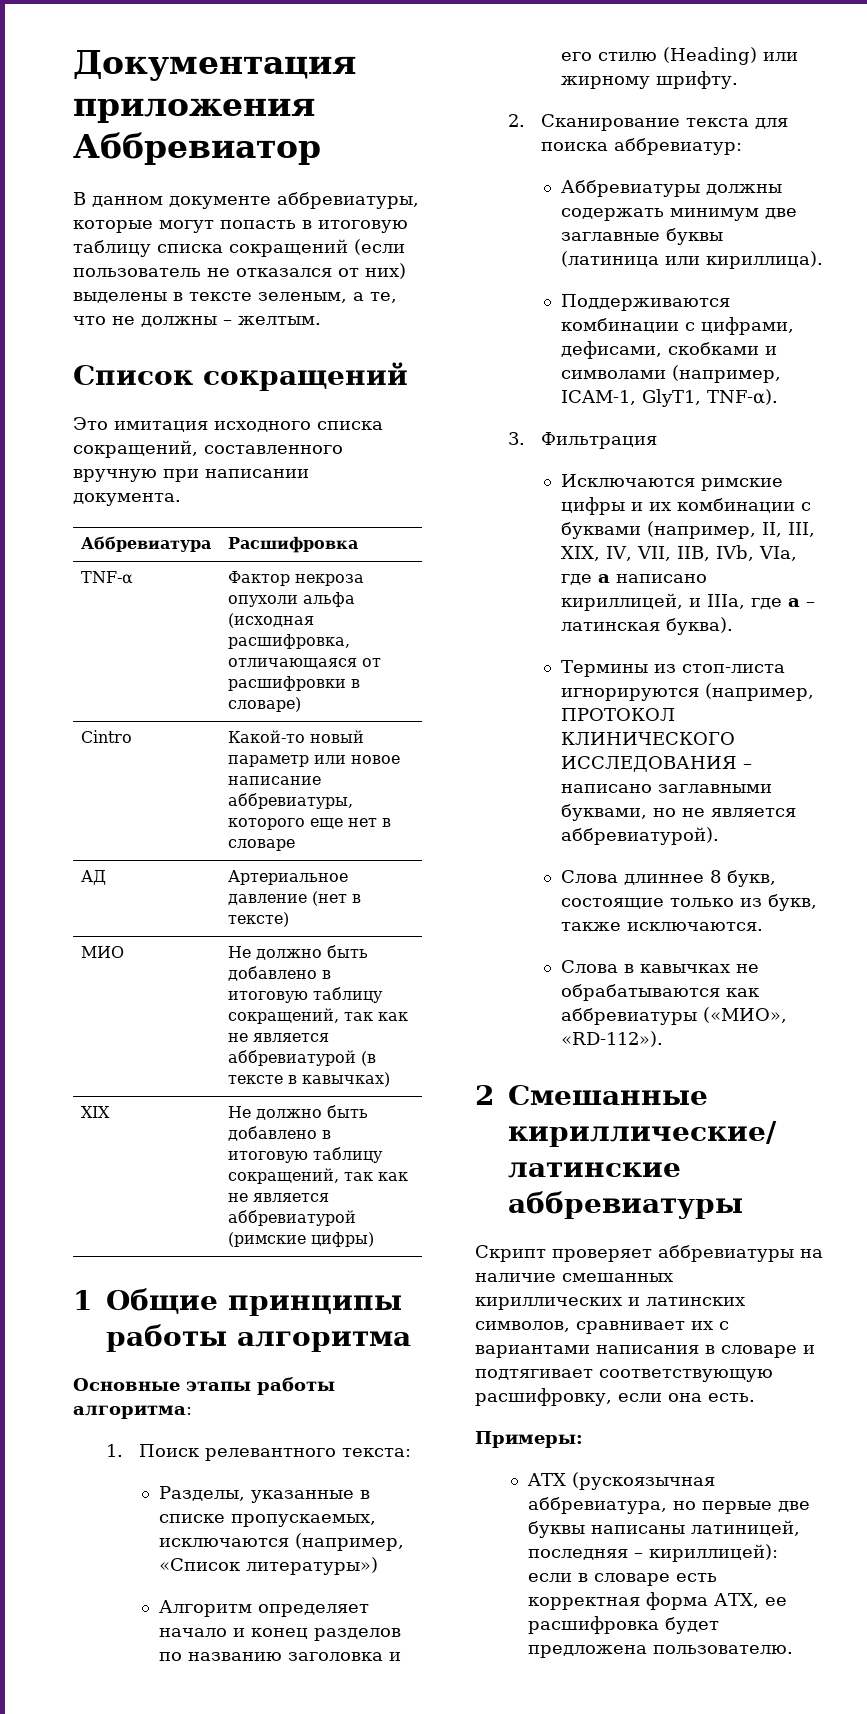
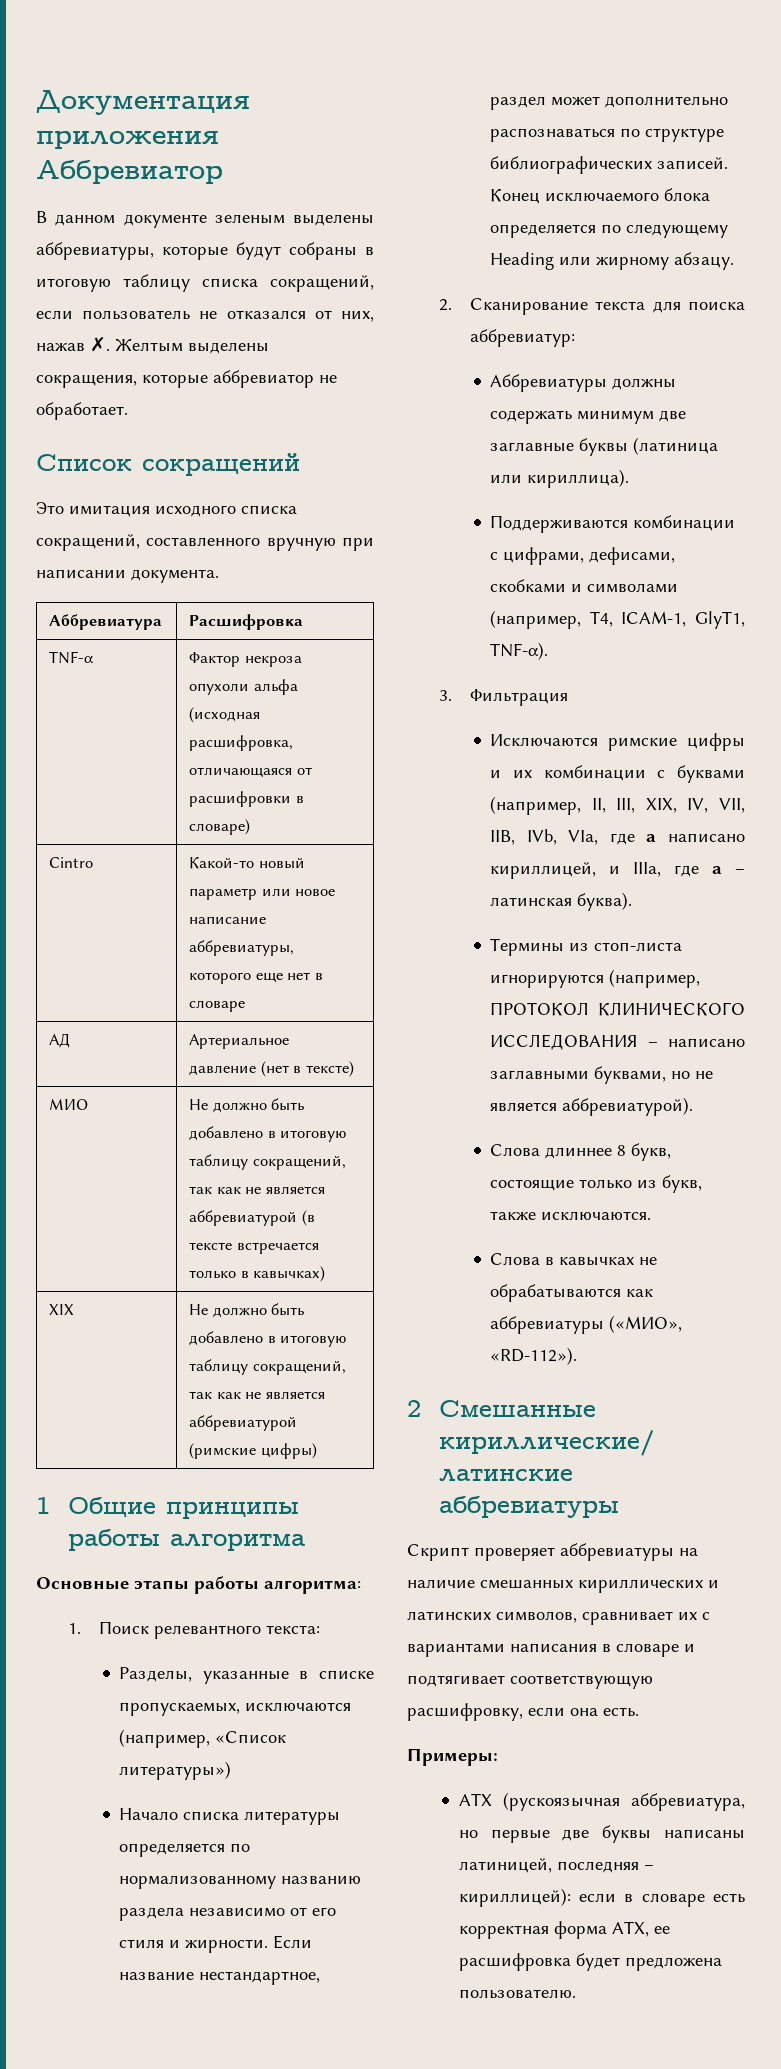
- В данном документе аббревиатуры, которые могут попасть в итоговую таблицу списка сокращений (если пользователь не отказался от них) выделены в тексте зеленым, а те, что не должны – желтым.
+ В данном документе зеленым выделены аббревиатуры, которые будут собраны в итоговую таблицу списка сокращений, если пользователь не отказался от них, нажав ✗. Желтым выделены сокращения, которые аббревиатор не обработает.
- МИО | Не должно быть добавлено в итоговую таблицу сокращений, так как не является аббревиатурой (в тексте в кавычках)
+ МИО | Не должно быть добавлено в итоговую таблицу сокращений, так как не является аббревиатурой (в тексте встречается только в кавычках)
- Алгоритм определяет начало и конец разделов по названию заголовка и его стилю (Heading) или жирному шрифту.
+ Начало списка литературы определяется по нормализованному названию раздела независимо от его стиля и жирности. Если название нестандартное, раздел может дополнительно распознаваться по структуре библиографических записей. Конец исключаемого блока определяется по следующему Heading или жирному абзацу.
- Поддерживаются комбинации с цифрами, дефисами, скобками и символами (например, ICAM-1, GlyT1, TNF-α).
+ Поддерживаются комбинации с цифрами, дефисами, скобками и символами (например, T4, ICAM-1, GlyT1, TNF-α).

